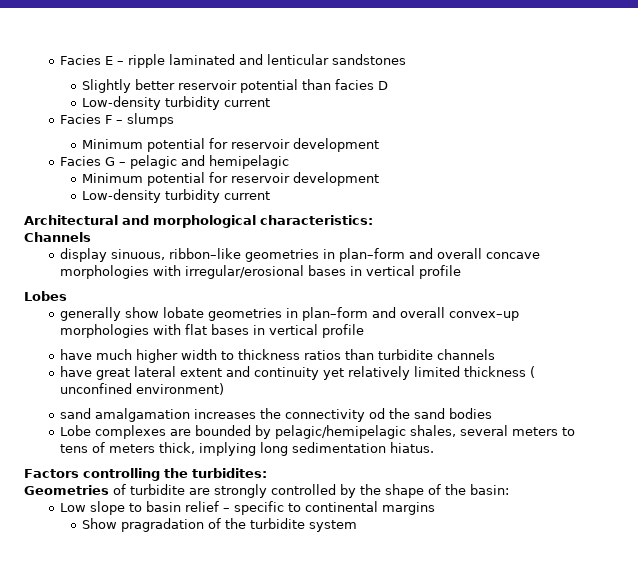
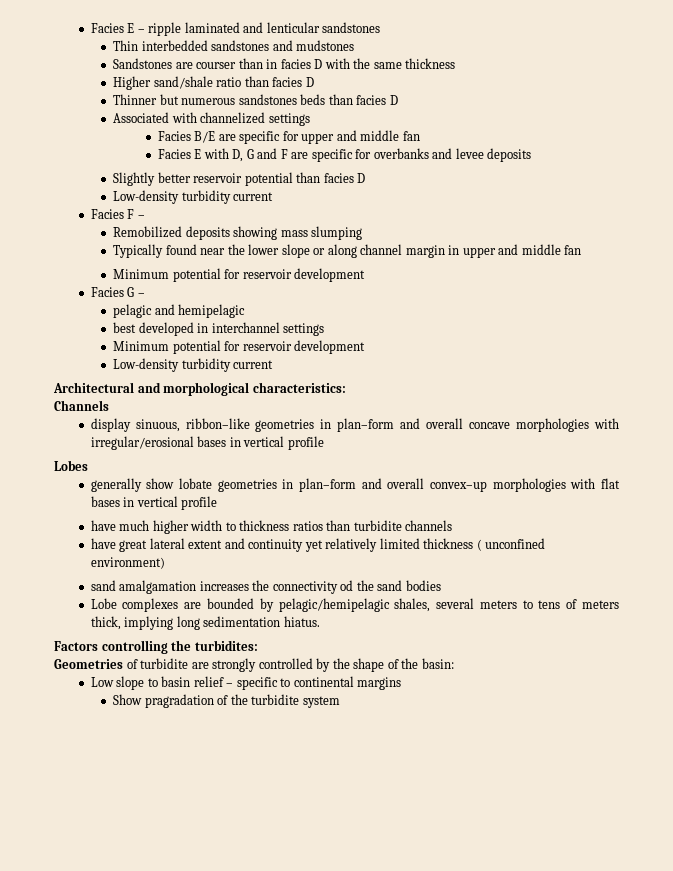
+ Thin interbedded sandstones and mudstones
+ Sandstones are courser than in facies D with the same thickness
+ Higher sand/shale ratio than facies D
+ Thinner but numerous sandstones beds than facies D
+ Associated with channelized settings
+ Facies B/E are specific for upper and middle fan
+ Facies E with D, G and F are specific for overbanks and levee deposits
- Facies F – slumps
+ Facies F –
+ Remobilized deposits showing mass slumping
+ Typically found near the lower slope or along channel margin in upper and middle fan
- Facies G – pelagic and hemipelagic
+ Facies G –
+ pelagic and hemipelagic
+ best developed in interchannel settings

